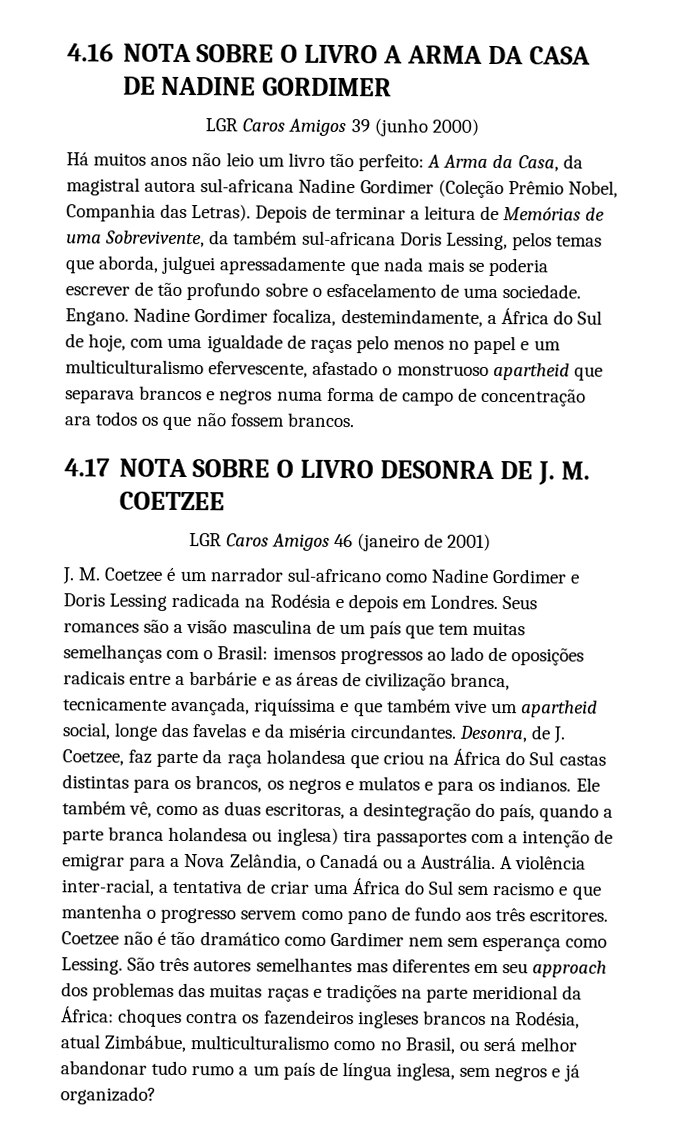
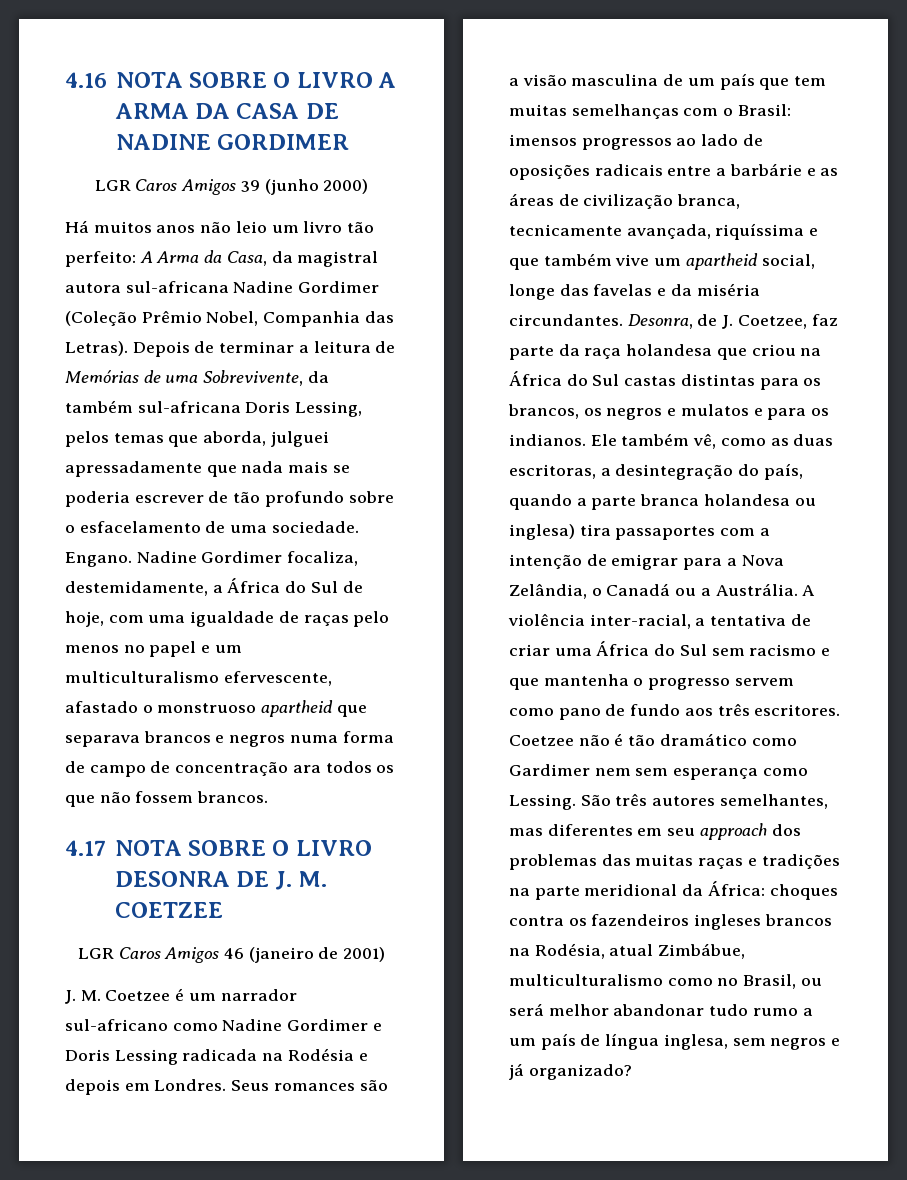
- Nadine Gordimer focaliza, destemindamente, a África do Sul de hoje, com uma igualdade de raças pelo menos no papel e um multiculturalismo efervescente, afastado o monstruoso apartheid que separava brancos e negros numa forma de campo de concentração ara todos os que não fossem brancos.
+ Nadine Gordimer focaliza, destemidamente, a África do Sul de hoje, com uma igualdade de raças pelo menos no papel e um multiculturalismo efervescente, afastado o monstruoso apartheid que separava brancos e negros numa forma de campo de concentração ara todos os que não fossem brancos.
- São três autores semelhantes mas diferentes em seu approach dos problemas das muitas raças e tradições na parte meridional da África: choques contra os fazendeiros ingleses brancos na Rodésia, atual Zimbábue, multiculturalismo como no Brasil, ou será melhor abandonar tudo rumo a um país de língua inglesa, sem negros e já organizado?
+ São três autores semelhantes, mas diferentes em seu approach dos problemas das muitas raças e tradições na parte meridional da África: choques contra os fazendeiros ingleses brancos na Rodésia, atual Zimbábue, multiculturalismo como no Brasil, ou será melhor abandonar tudo rumo a um país de língua inglesa, sem negros e já organizado?

